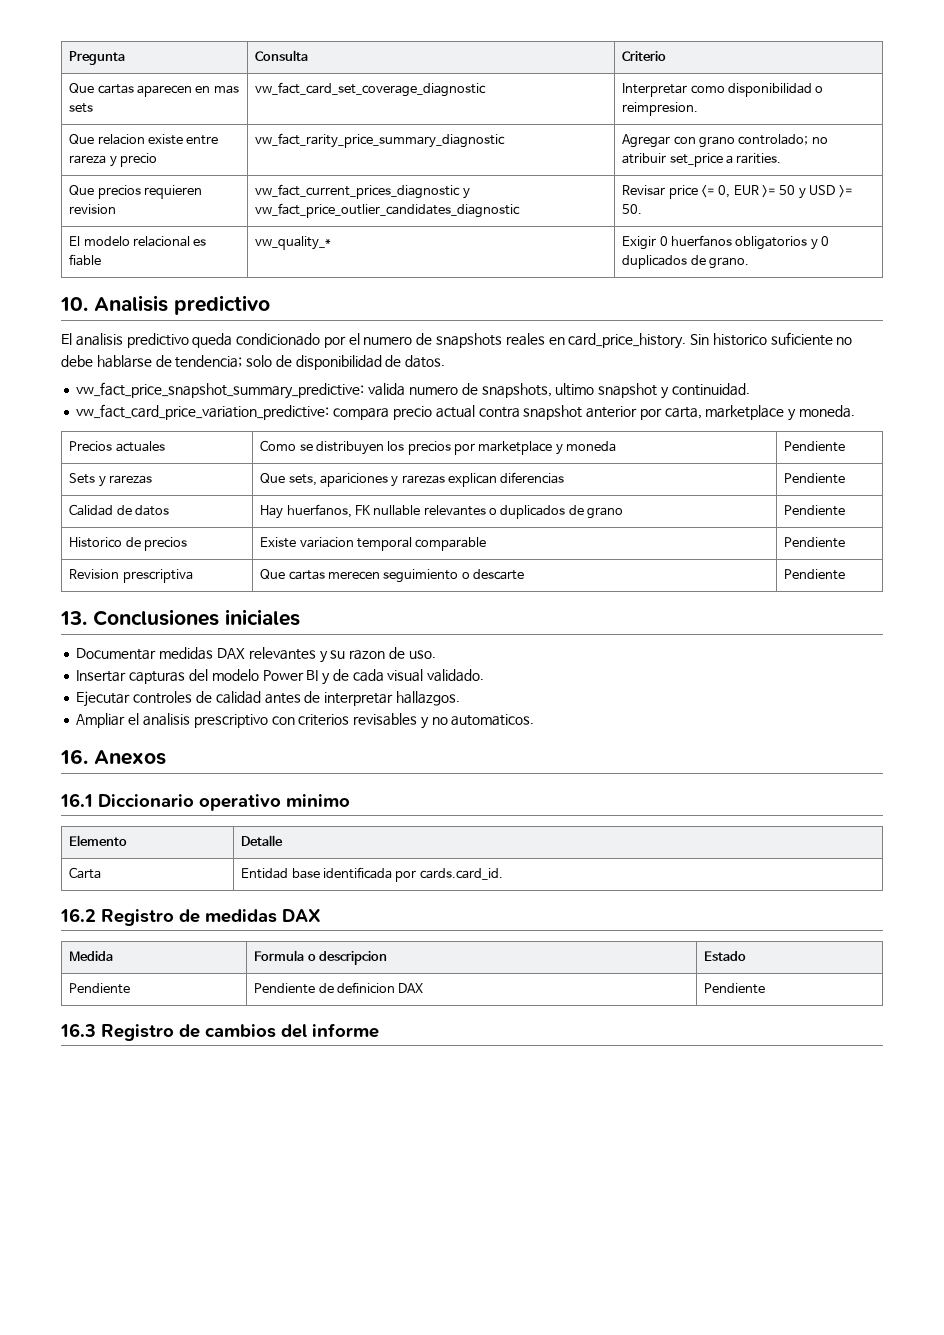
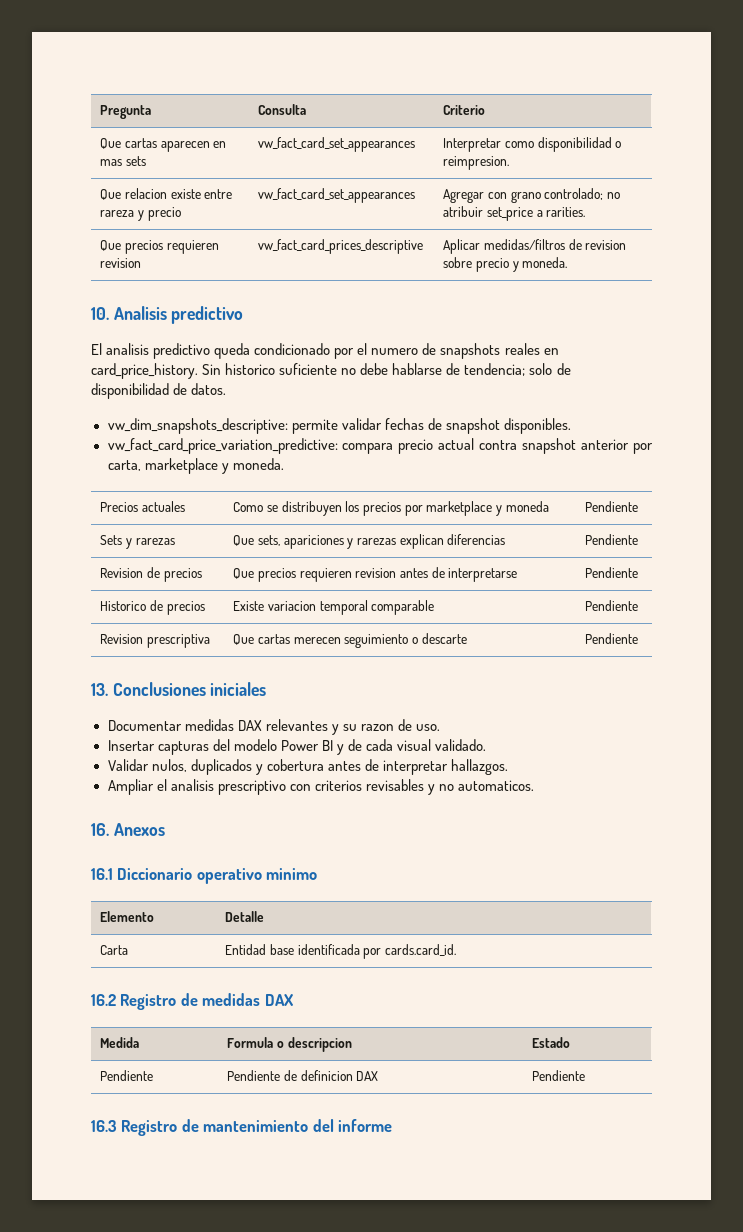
- Que cartas aparecen en mas sets | vw_fact_card_set_coverage_diagnostic | Interpretar como disponibilidad o reimpresion.
+ Que cartas aparecen en mas sets | vw_fact_card_set_appearances | Interpretar como disponibilidad o reimpresion.
- Que relacion existe entre rareza y precio | vw_fact_rarity_price_summary_diagnostic | Agregar con grano controlado; no atribuir set_price a rarities.
+ Que relacion existe entre rareza y precio | vw_fact_card_set_appearances | Agregar con grano controlado; no atribuir set_price a rarities.
- Que precios requieren revision | vw_fact_current_prices_diagnostic y vw_fact_price_outlier_candidates_diagnostic | Revisar price <= 0, EUR >= 50 y USD >= 50.
- El modelo relacional es fiable | vw_quality_* | Exigir 0 huerfanos obligatorios y 0 duplicados de grano.
+ Que precios requieren revision | vw_fact_card_prices_descriptive | Aplicar medidas/filtros de revision sobre precio y moneda.
- vw_fact_price_snapshot_summary_predictive: valida numero de snapshots, ultimo snapshot y continuidad.
+ vw_dim_snapshots_descriptive: permite validar fechas de snapshot disponibles.
- Calidad de datos | Hay huerfanos, FK nullable relevantes o duplicados de grano | Pendiente
+ Revision de precios | Que precios requieren revision antes de interpretarse | Pendiente
- Ejecutar controles de calidad antes de interpretar hallazgos.
+ Validar nulos, duplicados y cobertura antes de interpretar hallazgos.
- 16.3 Registro de cambios del informe
+ 16.3 Registro de mantenimiento del informe

